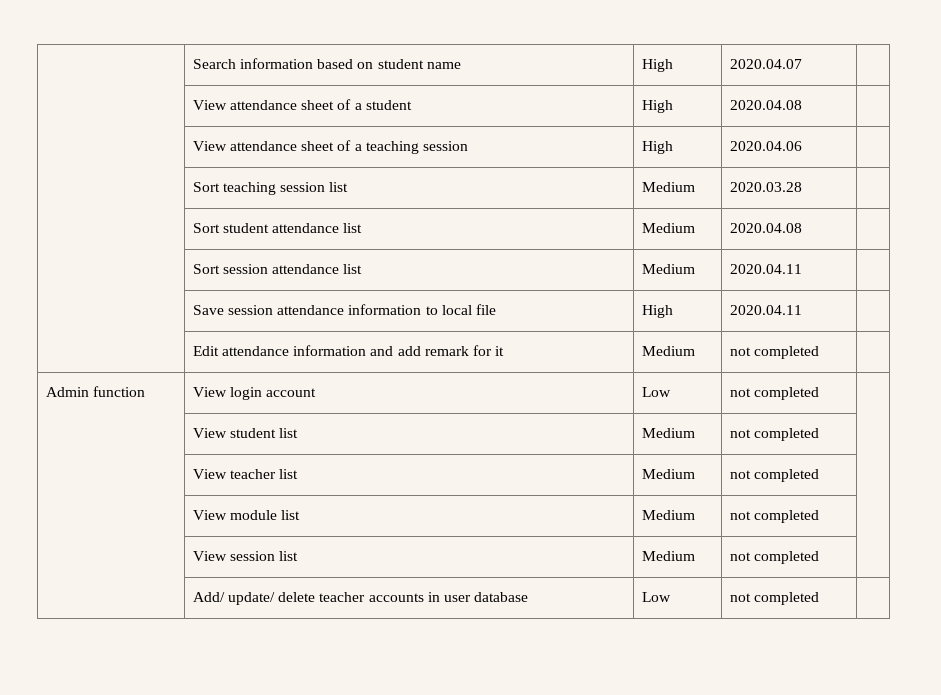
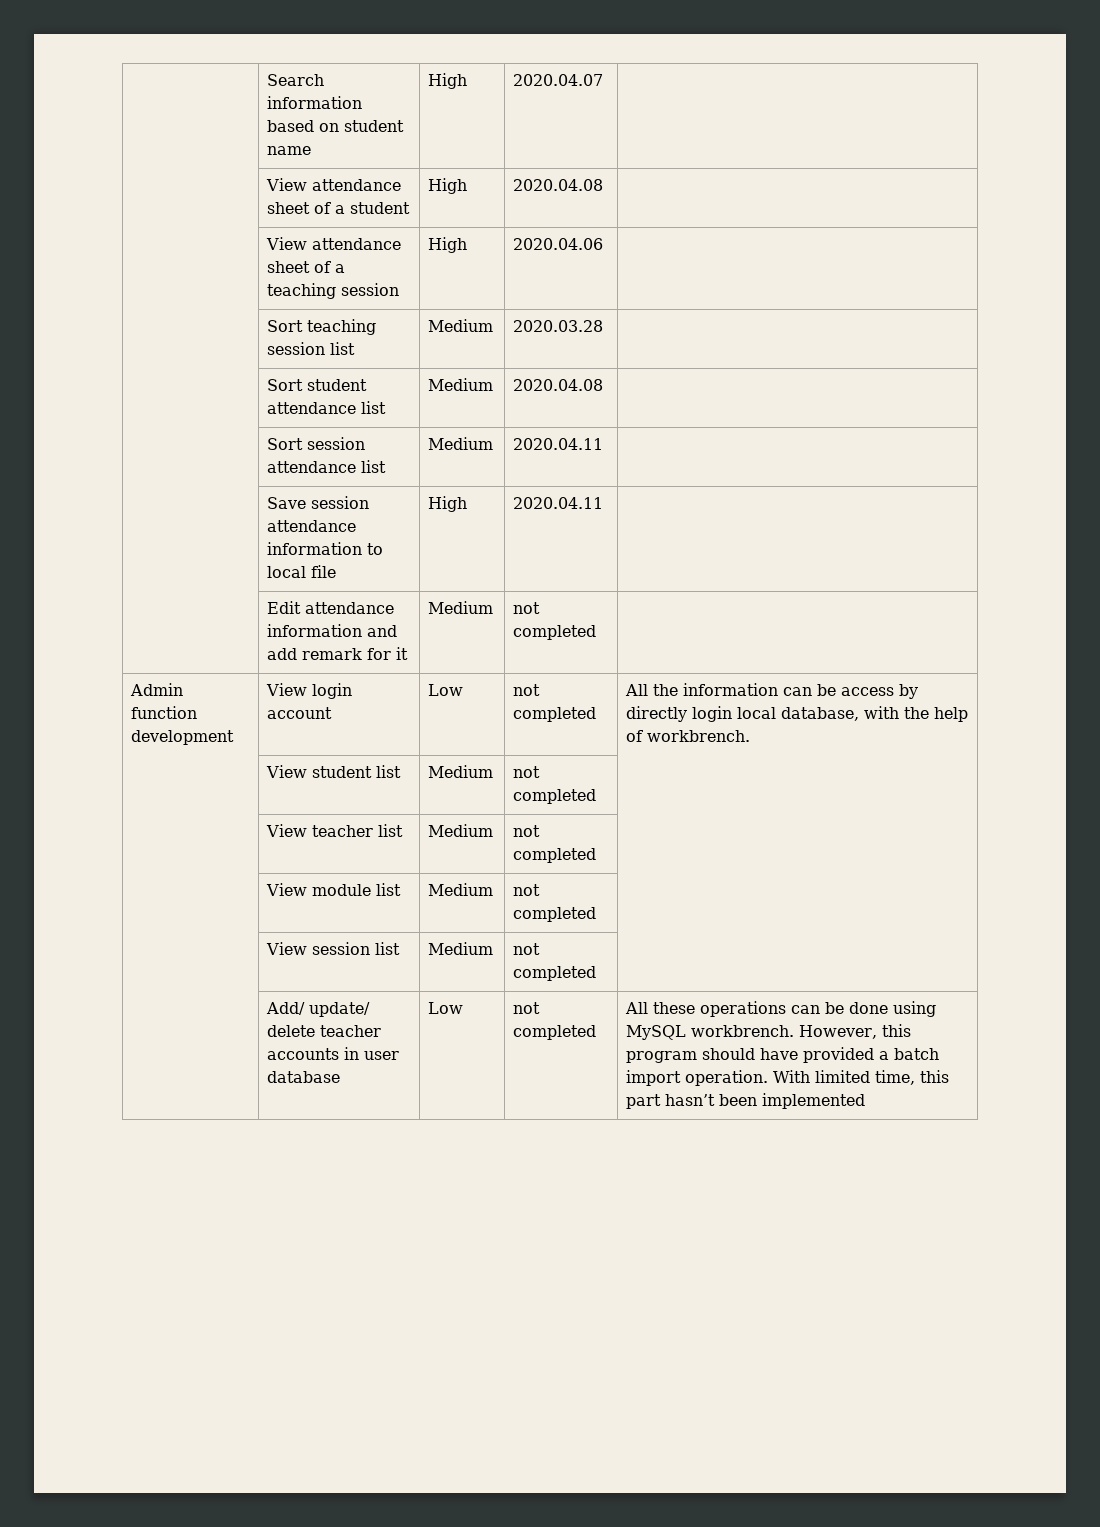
- Admin function | View login account | Low | not completed |
+ Admin function development | View login account | Low | not completed | All the information can be access by directly login local database, with the help of workbrench.
- | Add/ update/ delete teacher accounts in user database | Low | not completed |
+ | Add/ update/ delete teacher accounts in user database | Low | not completed | All these operations can be done using MySQL workbrench. However, this program should have provided a batch import operation. With limited time, this part hasn’t been implemented

